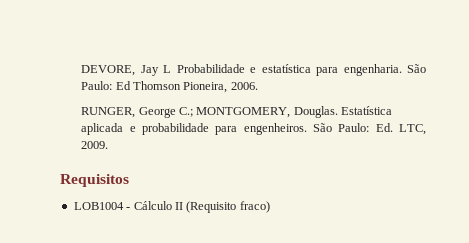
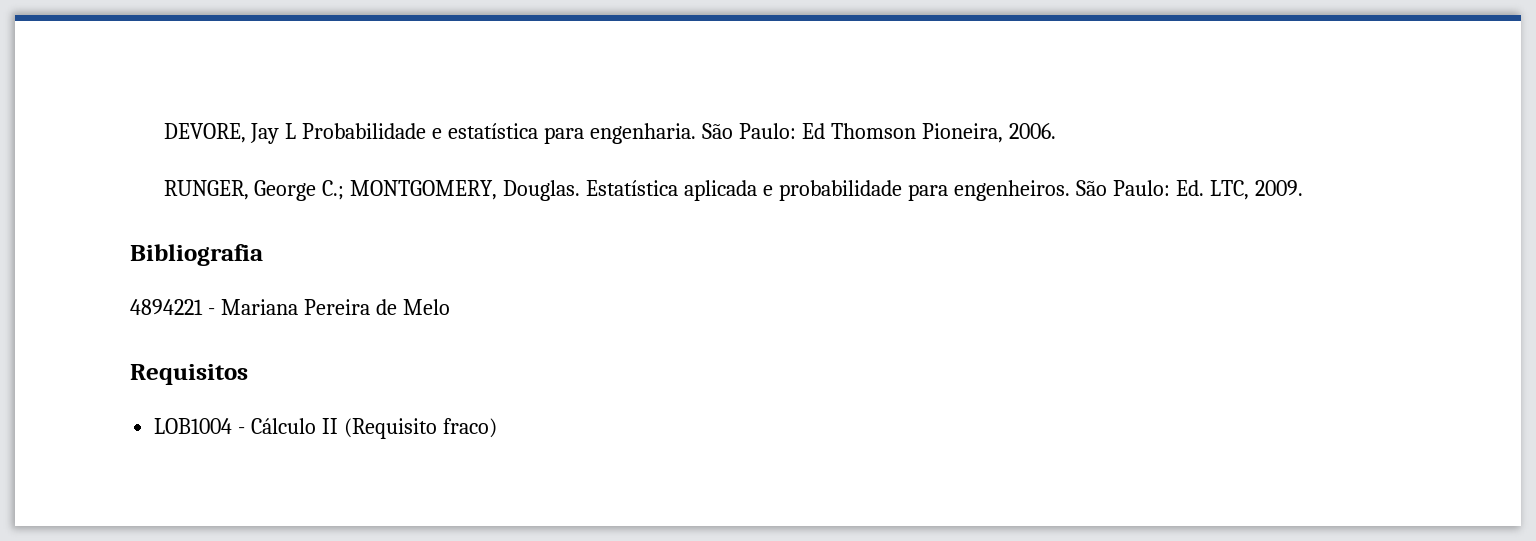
+ Bibliografia
+ 4894221 - Mariana Pereira de Melo

